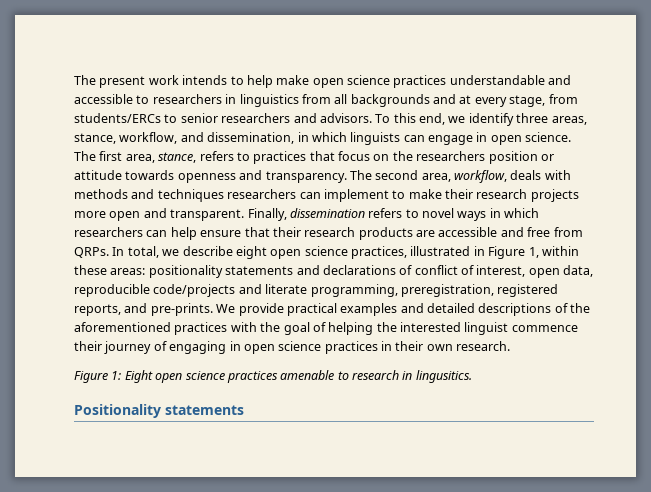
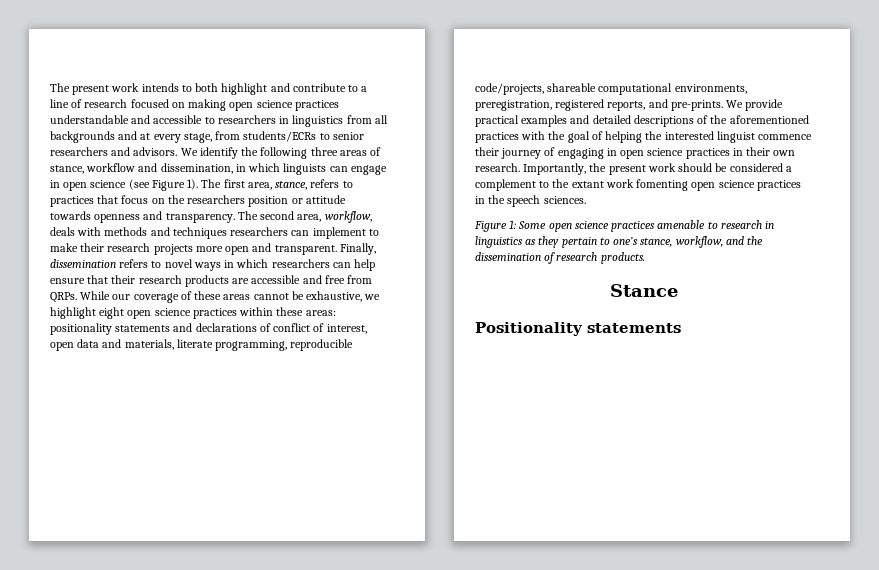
- The present work intends to help make open science practices understandable and accessible to researchers in linguistics from all backgrounds and at every stage, from students/ERCs to senior researchers and advisors.
+ The present work intends to both highlight and contribute to a line of research focused on making open science practices understandable and accessible to researchers in linguistics from all backgrounds and at every stage, from students/ECRs to senior researchers and advisors.
- To this end, we identify three areas, stance, workflow, and dissemination, in which linguists can engage in open science.
+ We identify the following three areas of stance, workflow and dissemination, in which linguists can engage in open science (see Figure 1).
- In total, we describe eight open science practices, illustrated in Figure 1, within these areas: positionality statements and declarations of conflict of interest, open data, reproducible code/projects and literate programming, preregistration, registered reports, and pre-prints.
+ While our coverage of these areas cannot be exhaustive, we highlight eight open science practices within these areas: positionality statements and declarations of conflict of interest, open data and materials, literate programming, reproducible code/projects, shareable computational environments, preregistration, registered reports, and pre-prints.
+ Importantly, the present work should be considered a complement to the extant work fomenting open science practices in the speech sciences.
- Figure 1: Eight open science practices amenable to research in lingusitics.
+ Figure 1: Some open science practices amenable to research in linguistics as they pertain to one’s stance, workflow, and the dissemination of research products.
+ Stance

